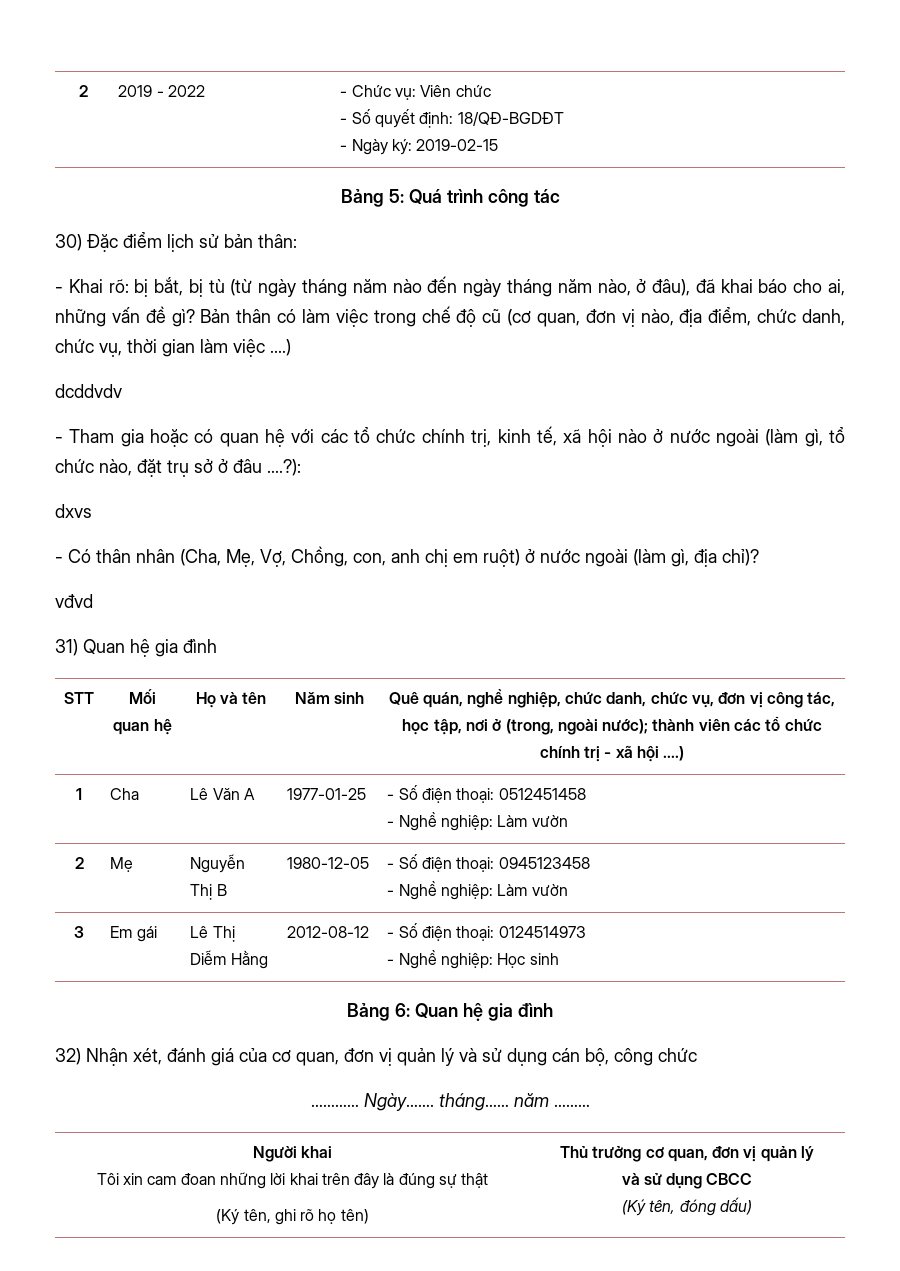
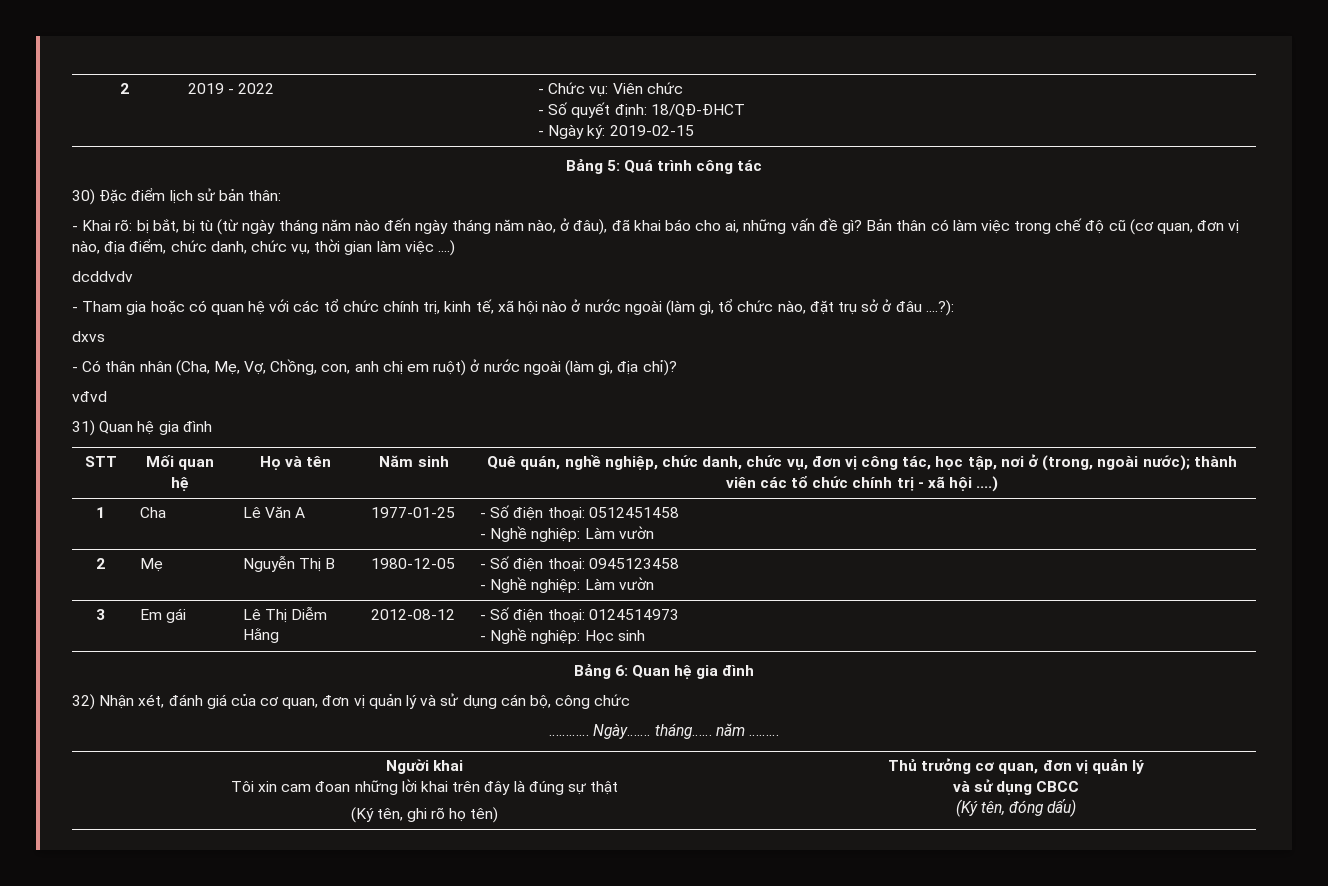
  2 | 2019 - 2022 | - Chức vụ: Viên chức
- - Số quyết định: 18/QĐ-BGDĐT
+ - Số quyết định: 18/QĐ-ĐHCT

